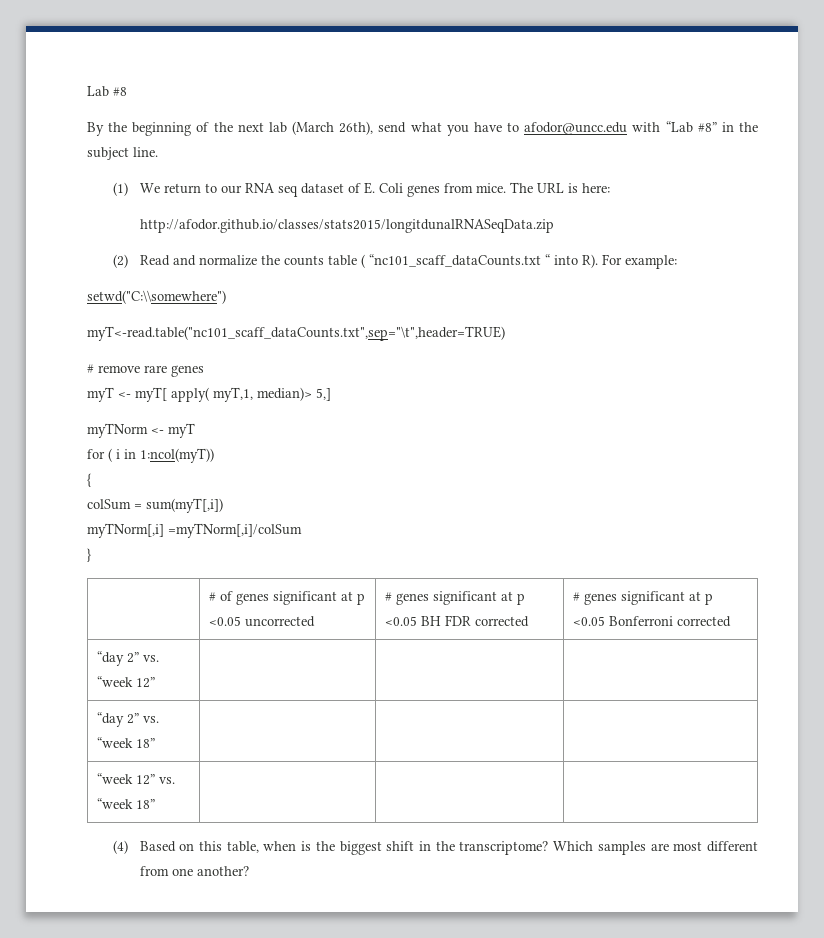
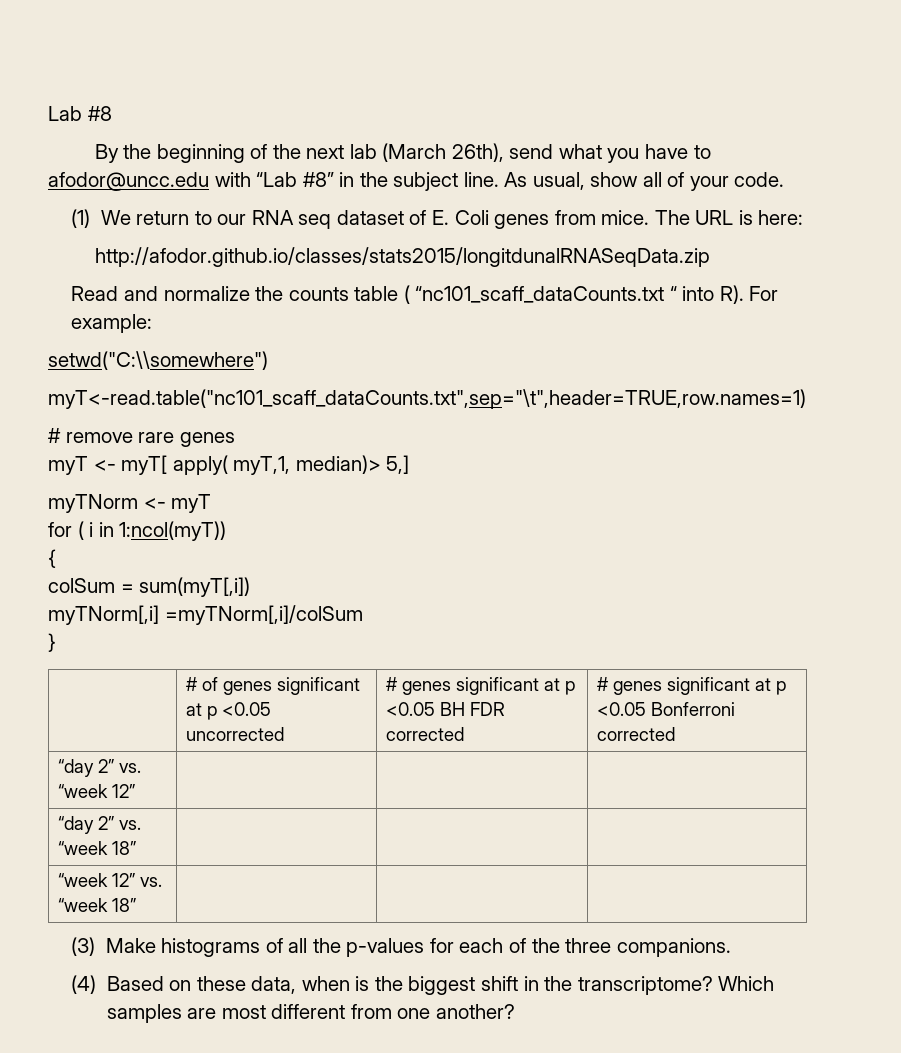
+ As usual, show all of your code.
- (2) Read and normalize the counts table ( “nc101_scaff_dataCounts.txt “ into R). For example:
+ Read and normalize the counts table ( “nc101_scaff_dataCounts.txt “ into R). For example:
- myT<-read.table("nc101_scaff_dataCounts.txt",sep="\t",header=TRUE)
+ myT<-read.table("nc101_scaff_dataCounts.txt",sep="\t",header=TRUE,row.names=1)
- (4) Based on this table, when is the biggest shift in the transcriptome?
+ (3) Make histograms of all the p-values for each of the three companions.
+ (4) Based on these data, when is the biggest shift in the transcriptome?

